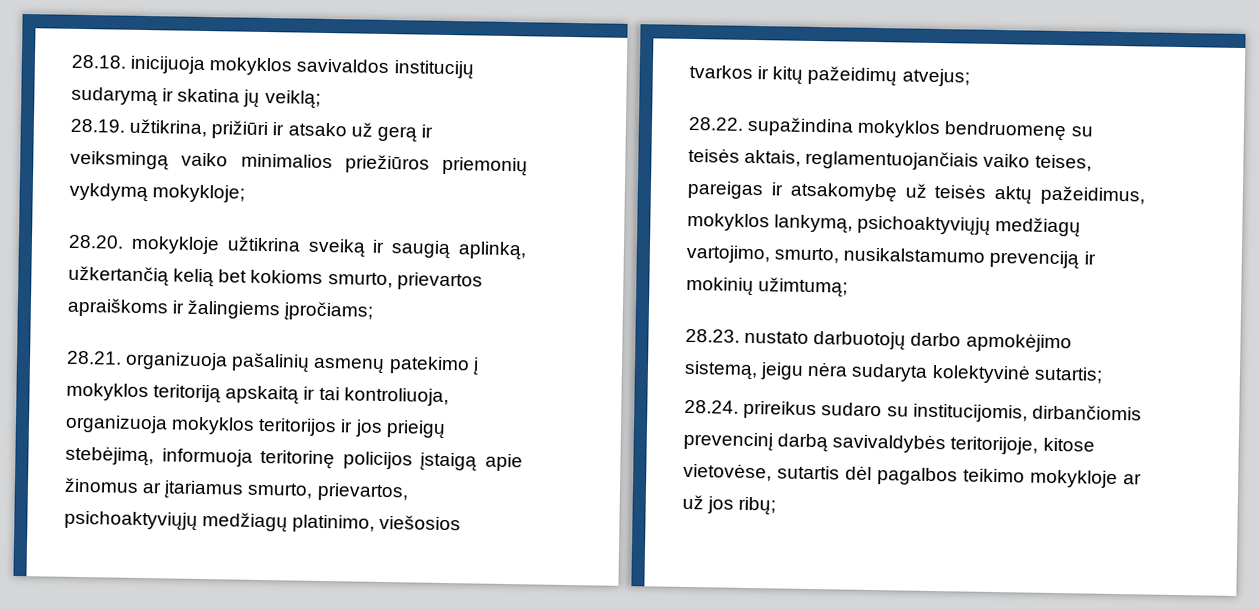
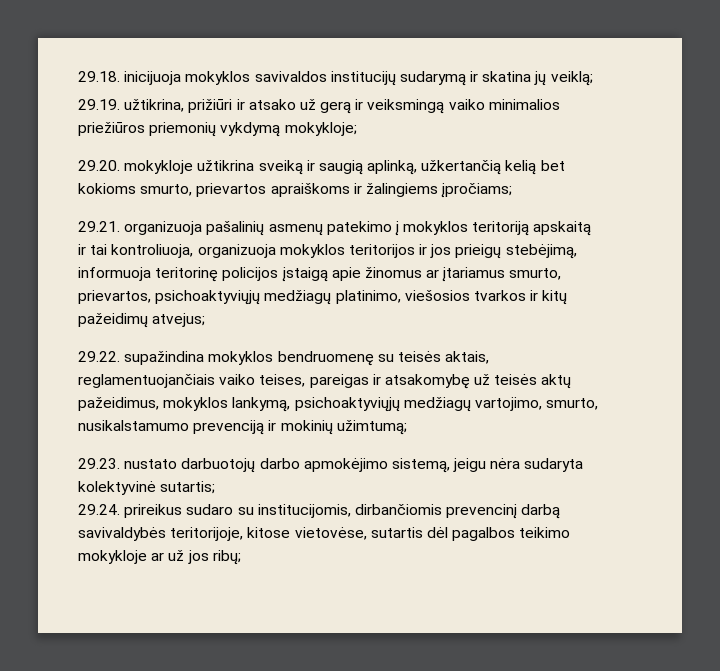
- 28.18. inicijuoja mokyklos savivaldos institucijų sudarymą ir skatina jų veiklą;
+ 29.18. inicijuoja mokyklos savivaldos institucijų sudarymą ir skatina jų veiklą;
- 28.19. užtikrina, prižiūri ir atsako už gerą ir veiksmingą vaiko minimalios priežiūros priemonių vykdymą mokykloje;
+ 29.19. užtikrina, prižiūri ir atsako už gerą ir veiksmingą vaiko minimalios priežiūros priemonių vykdymą mokykloje;
- 28.20. mokykloje užtikrina sveiką ir saugią aplinką, užkertančią kelią bet kokioms smurto, prievartos apraiškoms ir žalingiems įpročiams;
+ 29.20. mokykloje užtikrina sveiką ir saugią aplinką, užkertančią kelią bet kokioms smurto, prievartos apraiškoms ir žalingiems įpročiams;
- 28.21. organizuoja pašalinių asmenų patekimo į mokyklos teritoriją apskaitą ir tai kontroliuoja, organizuoja mokyklos teritorijos ir jos prieigų stebėjimą, informuoja teritorinę policijos įstaigą apie žinomus ar įtariamus smurto, prievartos, psichoaktyviųjų medžiagų platinimo, viešosios tvarkos ir kitų pažeidimų atvejus;
+ 29.21. organizuoja pašalinių asmenų patekimo į mokyklos teritoriją apskaitą ir tai kontroliuoja, organizuoja mokyklos teritorijos ir jos prieigų stebėjimą, informuoja teritorinę policijos įstaigą apie žinomus ar įtariamus smurto, prievartos, psichoaktyviųjų medžiagų platinimo, viešosios tvarkos ir kitų pažeidimų atvejus;
- 28.22. supažindina mokyklos bendruomenę su teisės aktais, reglamentuojančiais vaiko teises, pareigas ir atsakomybę už teisės aktų pažeidimus, mokyklos lankymą, psichoaktyviųjų medžiagų vartojimo, smurto, nusikalstamumo prevenciją ir mokinių užimtumą;
+ 29.22. supažindina mokyklos bendruomenę su teisės aktais, reglamentuojančiais vaiko teises, pareigas ir atsakomybę už teisės aktų pažeidimus, mokyklos lankymą, psichoaktyviųjų medžiagų vartojimo, smurto, nusikalstamumo prevenciją ir mokinių užimtumą;
- 28.23. nustato darbuotojų darbo apmokėjimo sistemą, jeigu nėra sudaryta kolektyvinė sutartis;
+ 29.23. nustato darbuotojų darbo apmokėjimo sistemą, jeigu nėra sudaryta kolektyvinė sutartis;
- 28.24. prireikus sudaro su institucijomis, dirbančiomis prevencinį darbą savivaldybės teritorijoje, kitose vietovėse, sutartis dėl pagalbos teikimo mokykloje ar už jos ribų;
+ 29.24. prireikus sudaro su institucijomis, dirbančiomis prevencinį darbą savivaldybės teritorijoje, kitose vietovėse, sutartis dėl pagalbos teikimo mokykloje ar už jos ribų;

